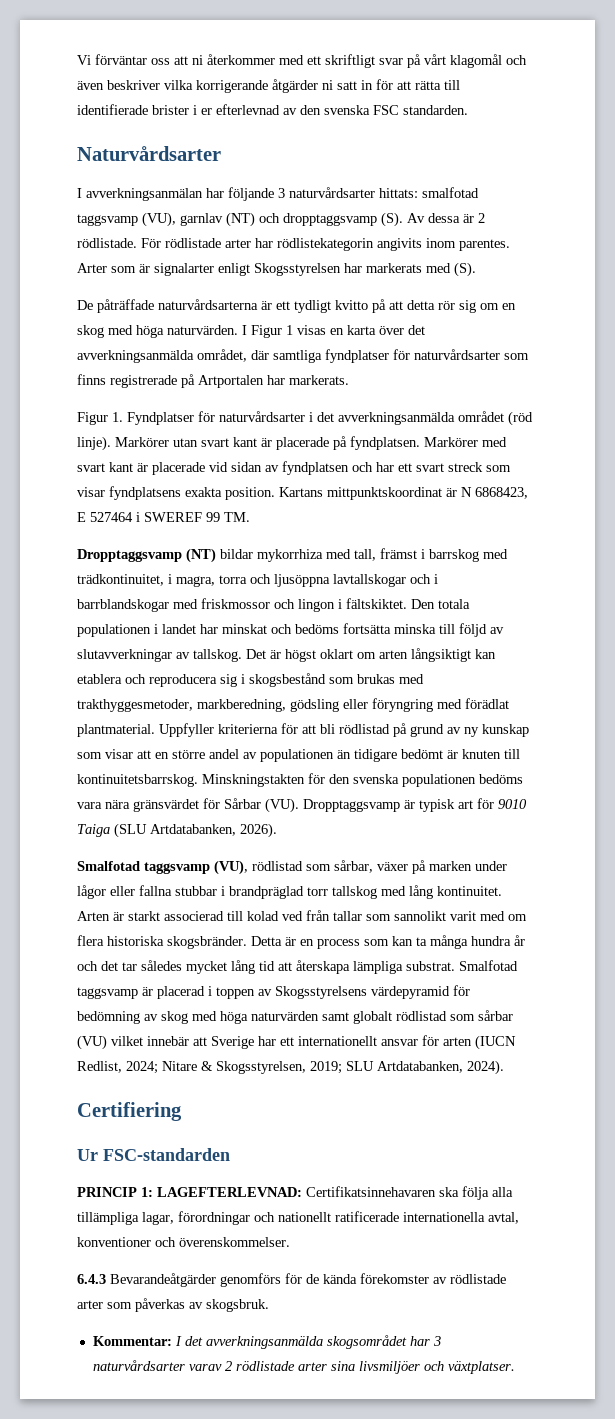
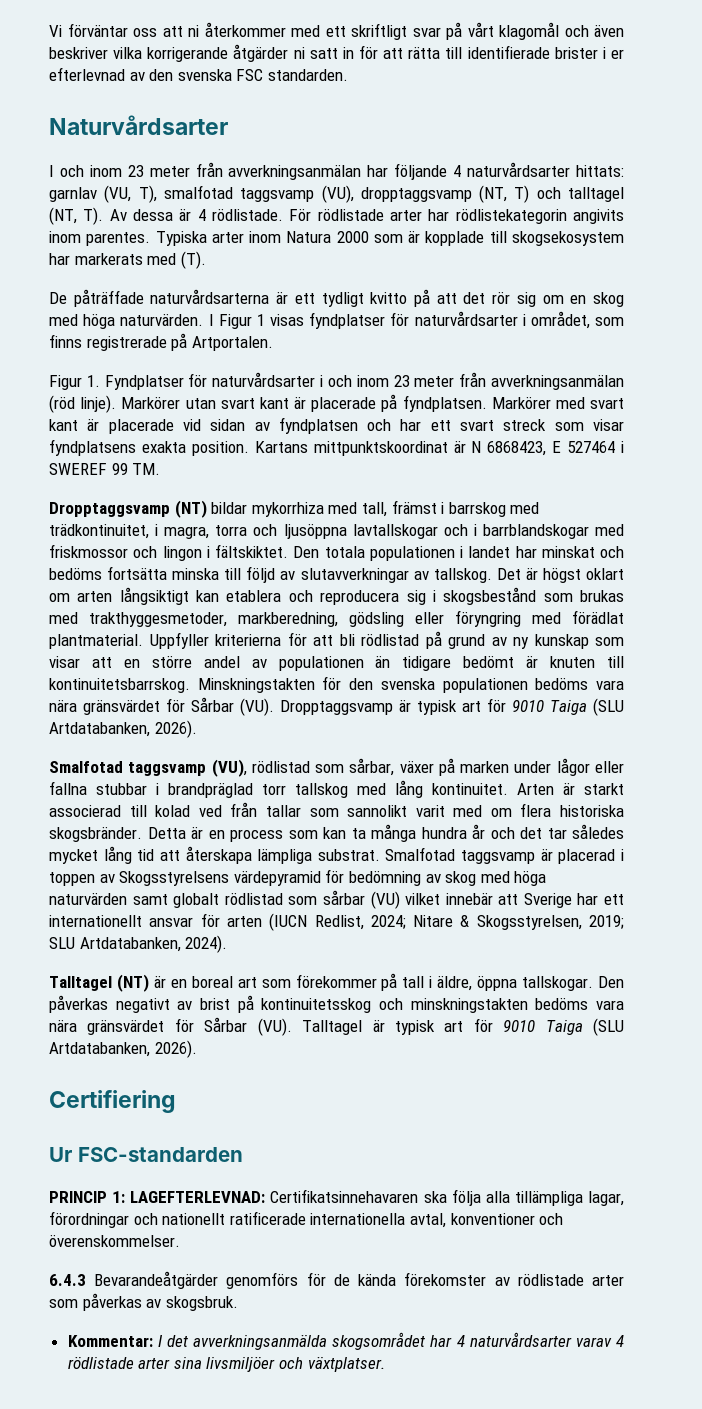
- I avverkningsanmälan har följande 3 naturvårdsarter hittats: smalfotad taggsvamp (VU), garnlav (NT) och dropptaggsvamp (S). Av dessa är 2 rödlistade.
+ I och inom 23 meter från avverkningsanmälan har följande 4 naturvårdsarter hittats: garnlav (VU, T), smalfotad taggsvamp (VU), dropptaggsvamp (NT, T) och talltagel (NT, T). Av dessa är 4 rödlistade.
- Arter som är signalarter enligt Skogsstyrelsen har markerats med (S).
+ Typiska arter inom Natura 2000 som är kopplade till skogsekosystem har markerats med (T).
- De påträffade naturvårdsarterna är ett tydligt kvitto på att detta rör sig om en skog med höga naturvärden.
+ De påträffade naturvårdsarterna är ett tydligt kvitto på att det rör sig om en skog med höga naturvärden.
- I Figur 1 visas en karta över det avverkningsanmälda området, där samtliga fyndplatser för naturvårdsarter som finns registrerade på Artportalen har markerats.
+ I Figur 1 visas fyndplatser för naturvårdsarter i området, som finns registrerade på Artportalen.
- Figur 1. Fyndplatser för naturvårdsarter i det avverkningsanmälda området (röd linje).
+ Figur 1. Fyndplatser för naturvårdsarter i och inom 23 meter från avverkningsanmälan (röd linje).
+ Talltagel (NT) är en boreal art som förekommer på tall i äldre, öppna tallskogar. Den påverkas negativt av brist på kontinuitetsskog och minskningstakten bedöms vara nära gränsvärdet för Sårbar (VU). Talltagel är typisk art för 9010 Taiga (SLU Artdatabanken, 2026).
- Kommentar: I det avverkningsanmälda skogsområdet har 3 naturvårdsarter varav 2 rödlistade arter sina livsmiljöer och växtplatser.
+ Kommentar: I det avverkningsanmälda skogsområdet har 4 naturvårdsarter varav 4 rödlistade arter sina livsmiljöer och växtplatser.

